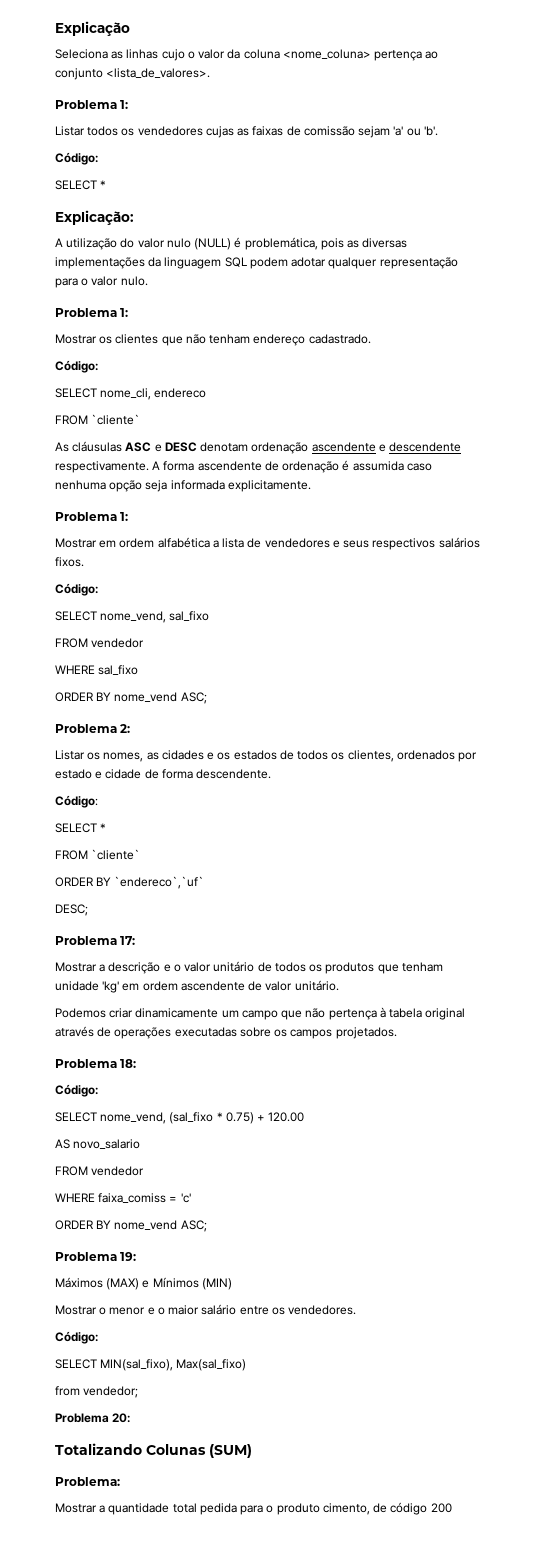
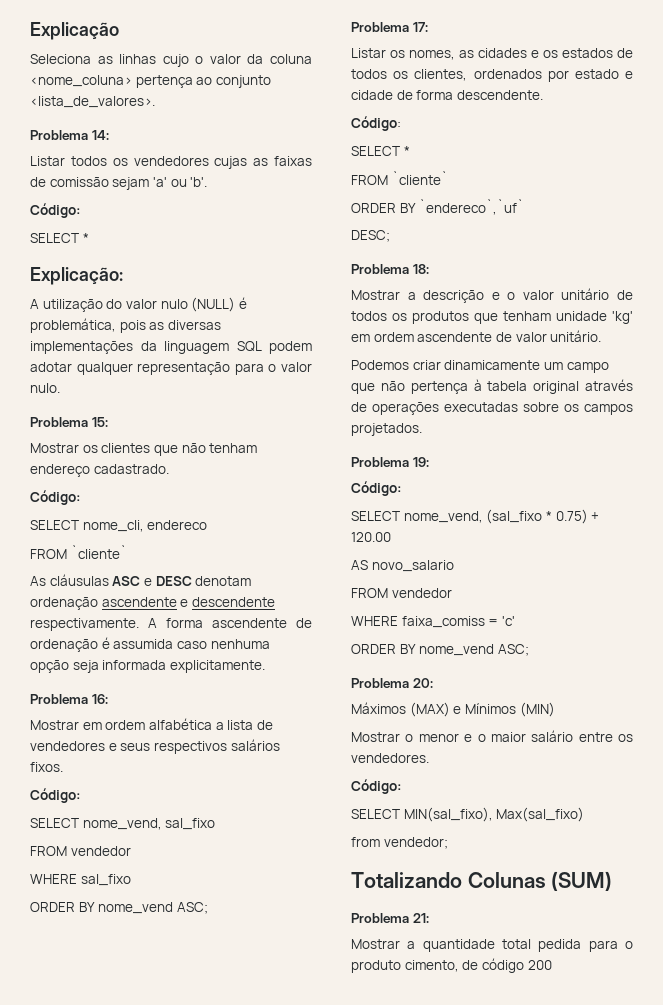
  Seleciona as linhas cujo o valor da coluna <nome_coluna> pertença ao conjunto <lista_de_valores>.
- Problema 1:
+ Problema 14:
  A utilização do valor nulo (NULL) é problemática, pois as diversas implementações da linguagem SQL podem adotar qualquer representação para o valor nulo.
- Problema 1:
+ Problema 15:
  A forma ascendente de ordenação é assumida caso nenhuma opção seja informada explicitamente.
- Problema 1:
+ Problema 16:
- Problema 2:
+ Problema 17:
- Problema 17:
+ Problema 18:
- Problema 18:
+ Problema 19:
- Problema 19:
+ Problema 20:
- Problema 20:
- Problema:
+ Problema 21:

